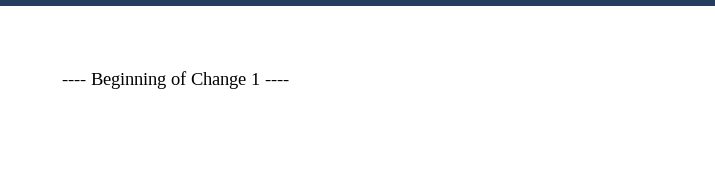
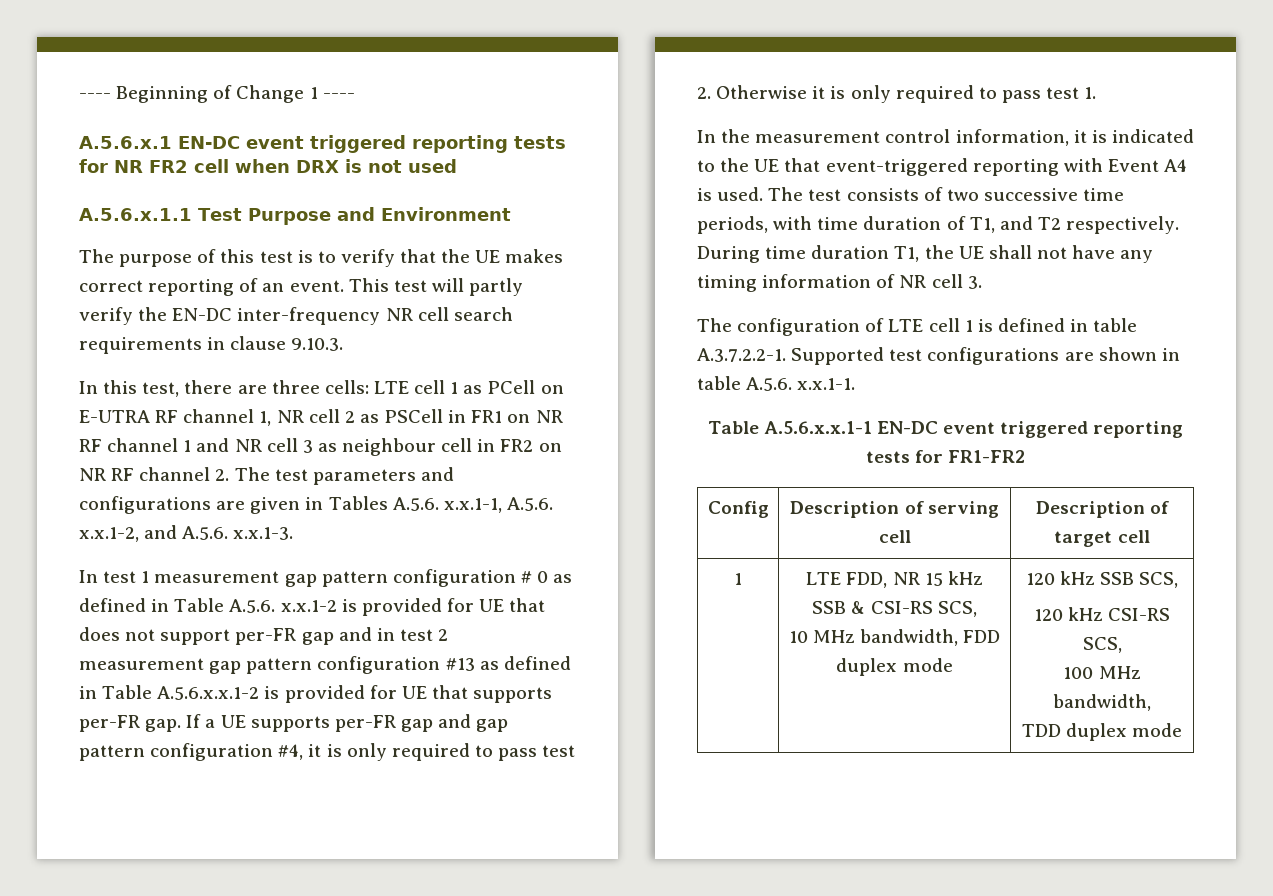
+ A.5.6.x.1 EN-DC event triggered reporting tests for NR FR2 cell when DRX is not used
+ A.5.6.x.1.1 Test Purpose and Environment
+ The purpose of this test is to verify that the UE makes correct reporting of an event. This test will partly verify the EN-DC inter-frequency NR cell search requirements in clause 9.10.3.
+ In this test, there are three cells: LTE cell 1 as PCell on E-UTRA RF channel 1, NR cell 2 as PSCell in FR1 on NR RF channel 1 and NR cell 3 as neighbour cell in FR2 on NR RF channel 2. The test parameters and configurations are given in Tables A.5.6. x.x.1-1, A.5.6. x.x.1-2, and A.5.6. x.x.1-3.
+ In test 1 measurement gap pattern configuration # 0 as defined in Table A.5.6. x.x.1-2 is provided for UE that does not support per-FR gap and in test 2 measurement gap pattern configuration #13 as defined in Table A.5.6.x.x.1-2 is provided for UE that supports per-FR gap. If a UE supports per-FR gap and gap pattern configuration #4, it is only required to pass test 2. Otherwise it is only required to pass test 1.
+ In the measurement control information, it is indicated to the UE that event-triggered reporting with Event A4 is used. The test consists of two successive time periods, with time duration of T1, and T2 respectively. During time duration T1, the UE shall not have any timing information of NR cell 3.
+ The configuration of LTE cell 1 is defined in table A.3.7.2.2-1. Supported test configurations are shown in table A.5.6. x.x.1-1.
+ Table A.5.6.x.x.1-1 EN-DC event triggered reporting tests for FR1-FR2
+ Config | Description of serving cell | Description of target cell
+ 1 | LTE FDD, NR 15 kHz SSB & CSI-RS SCS,
+ 10 MHz bandwidth, FDD duplex mode | 120 kHz SSB SCS,
+ 120 kHz CSI-RS SCS,
+ 100 MHz bandwidth,
+ TDD duplex mode

